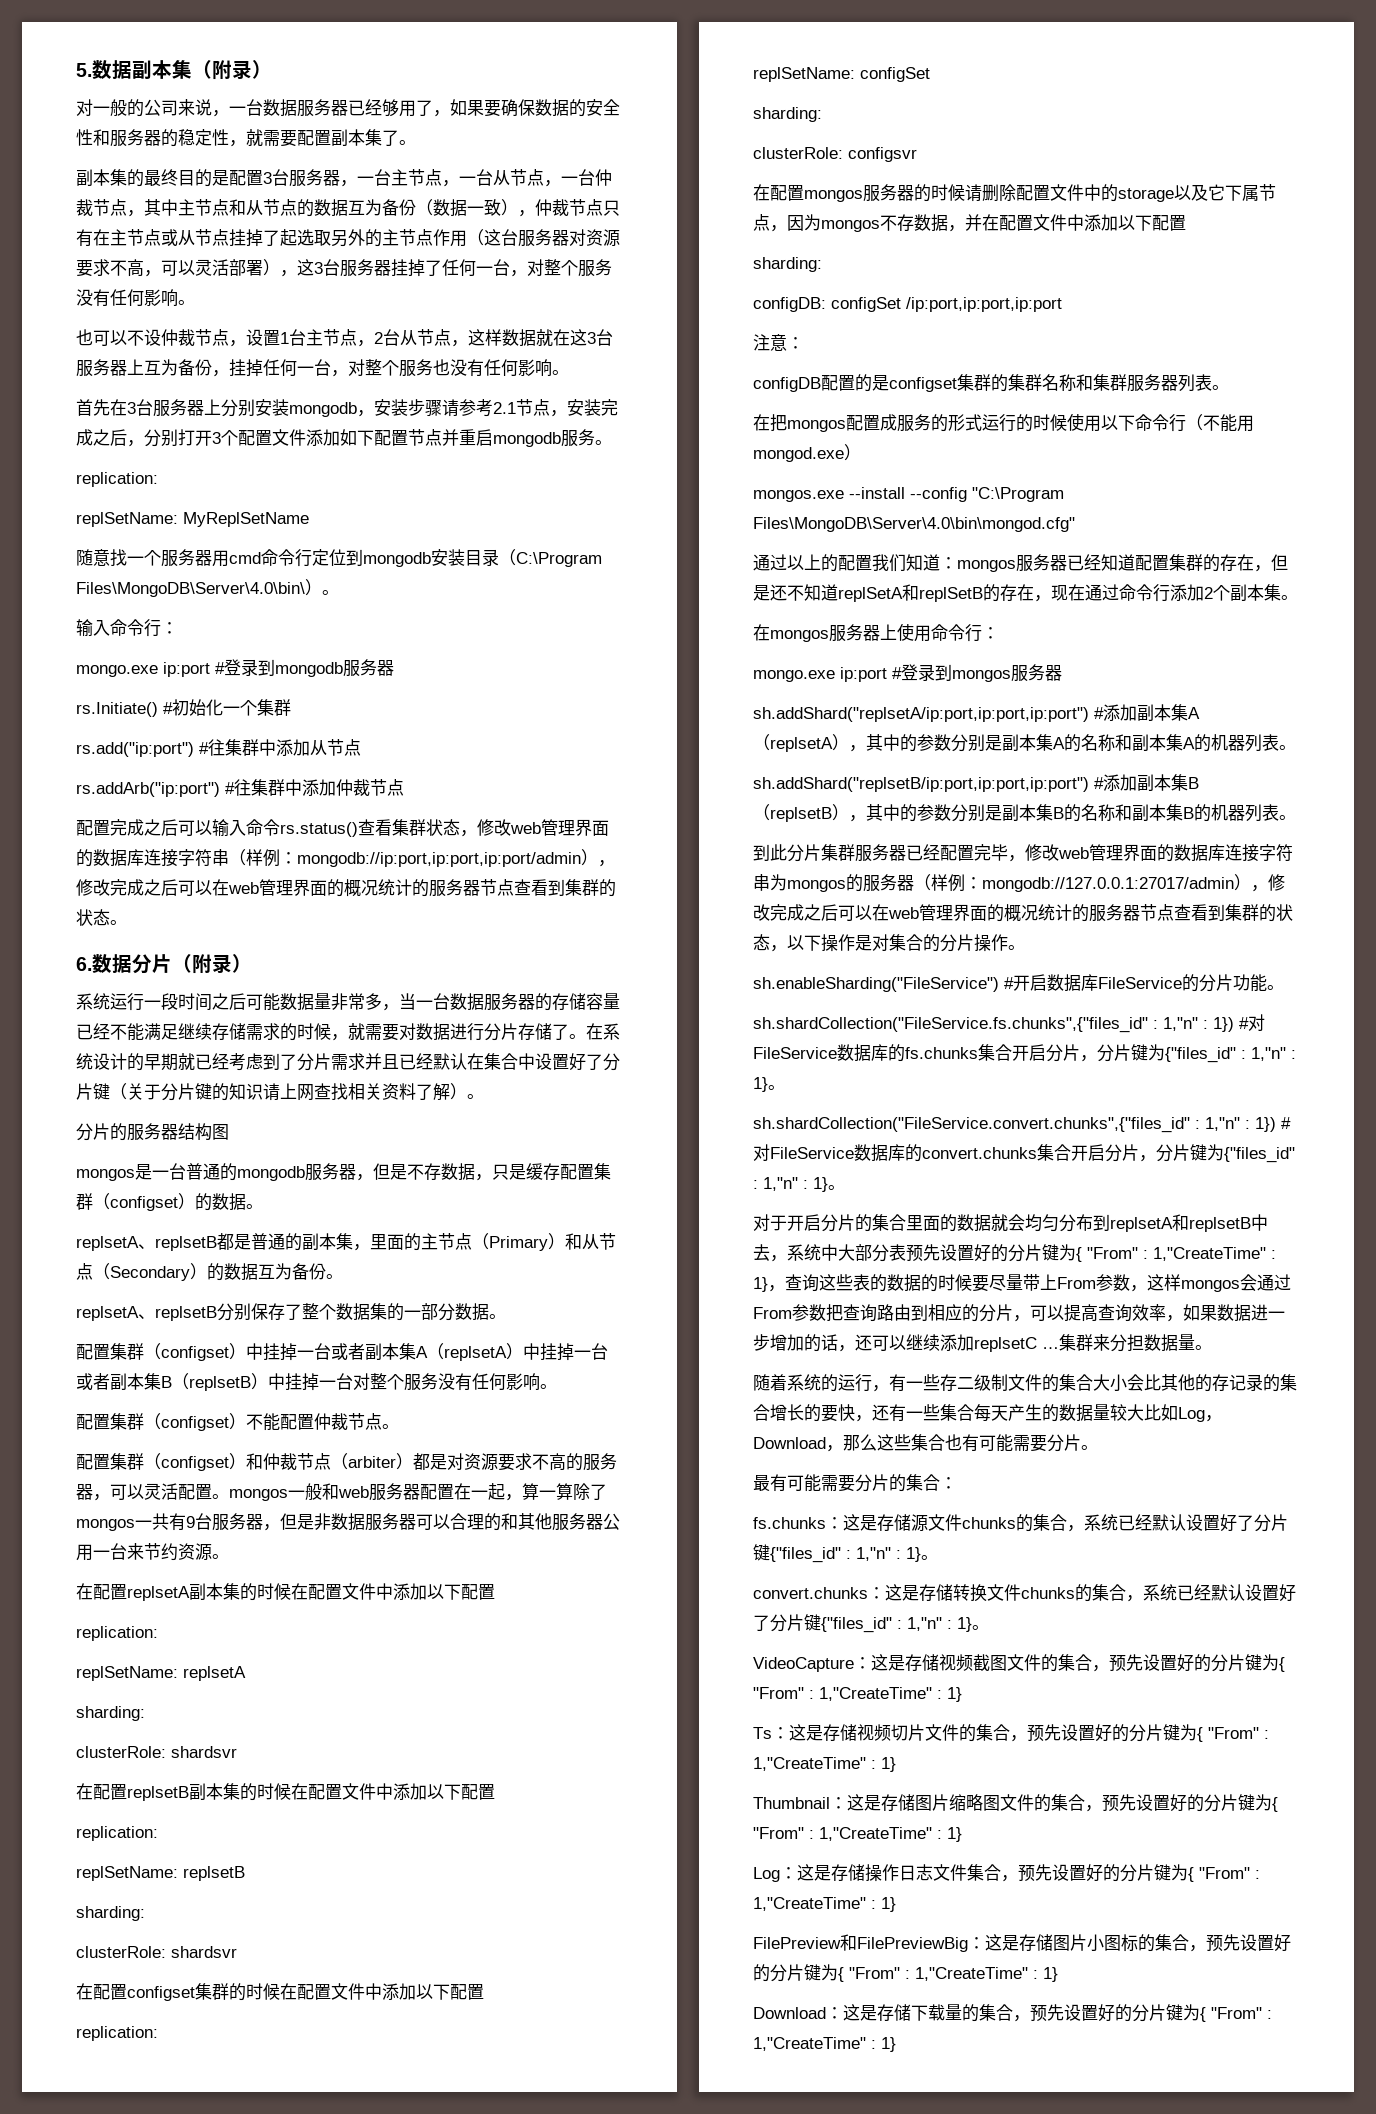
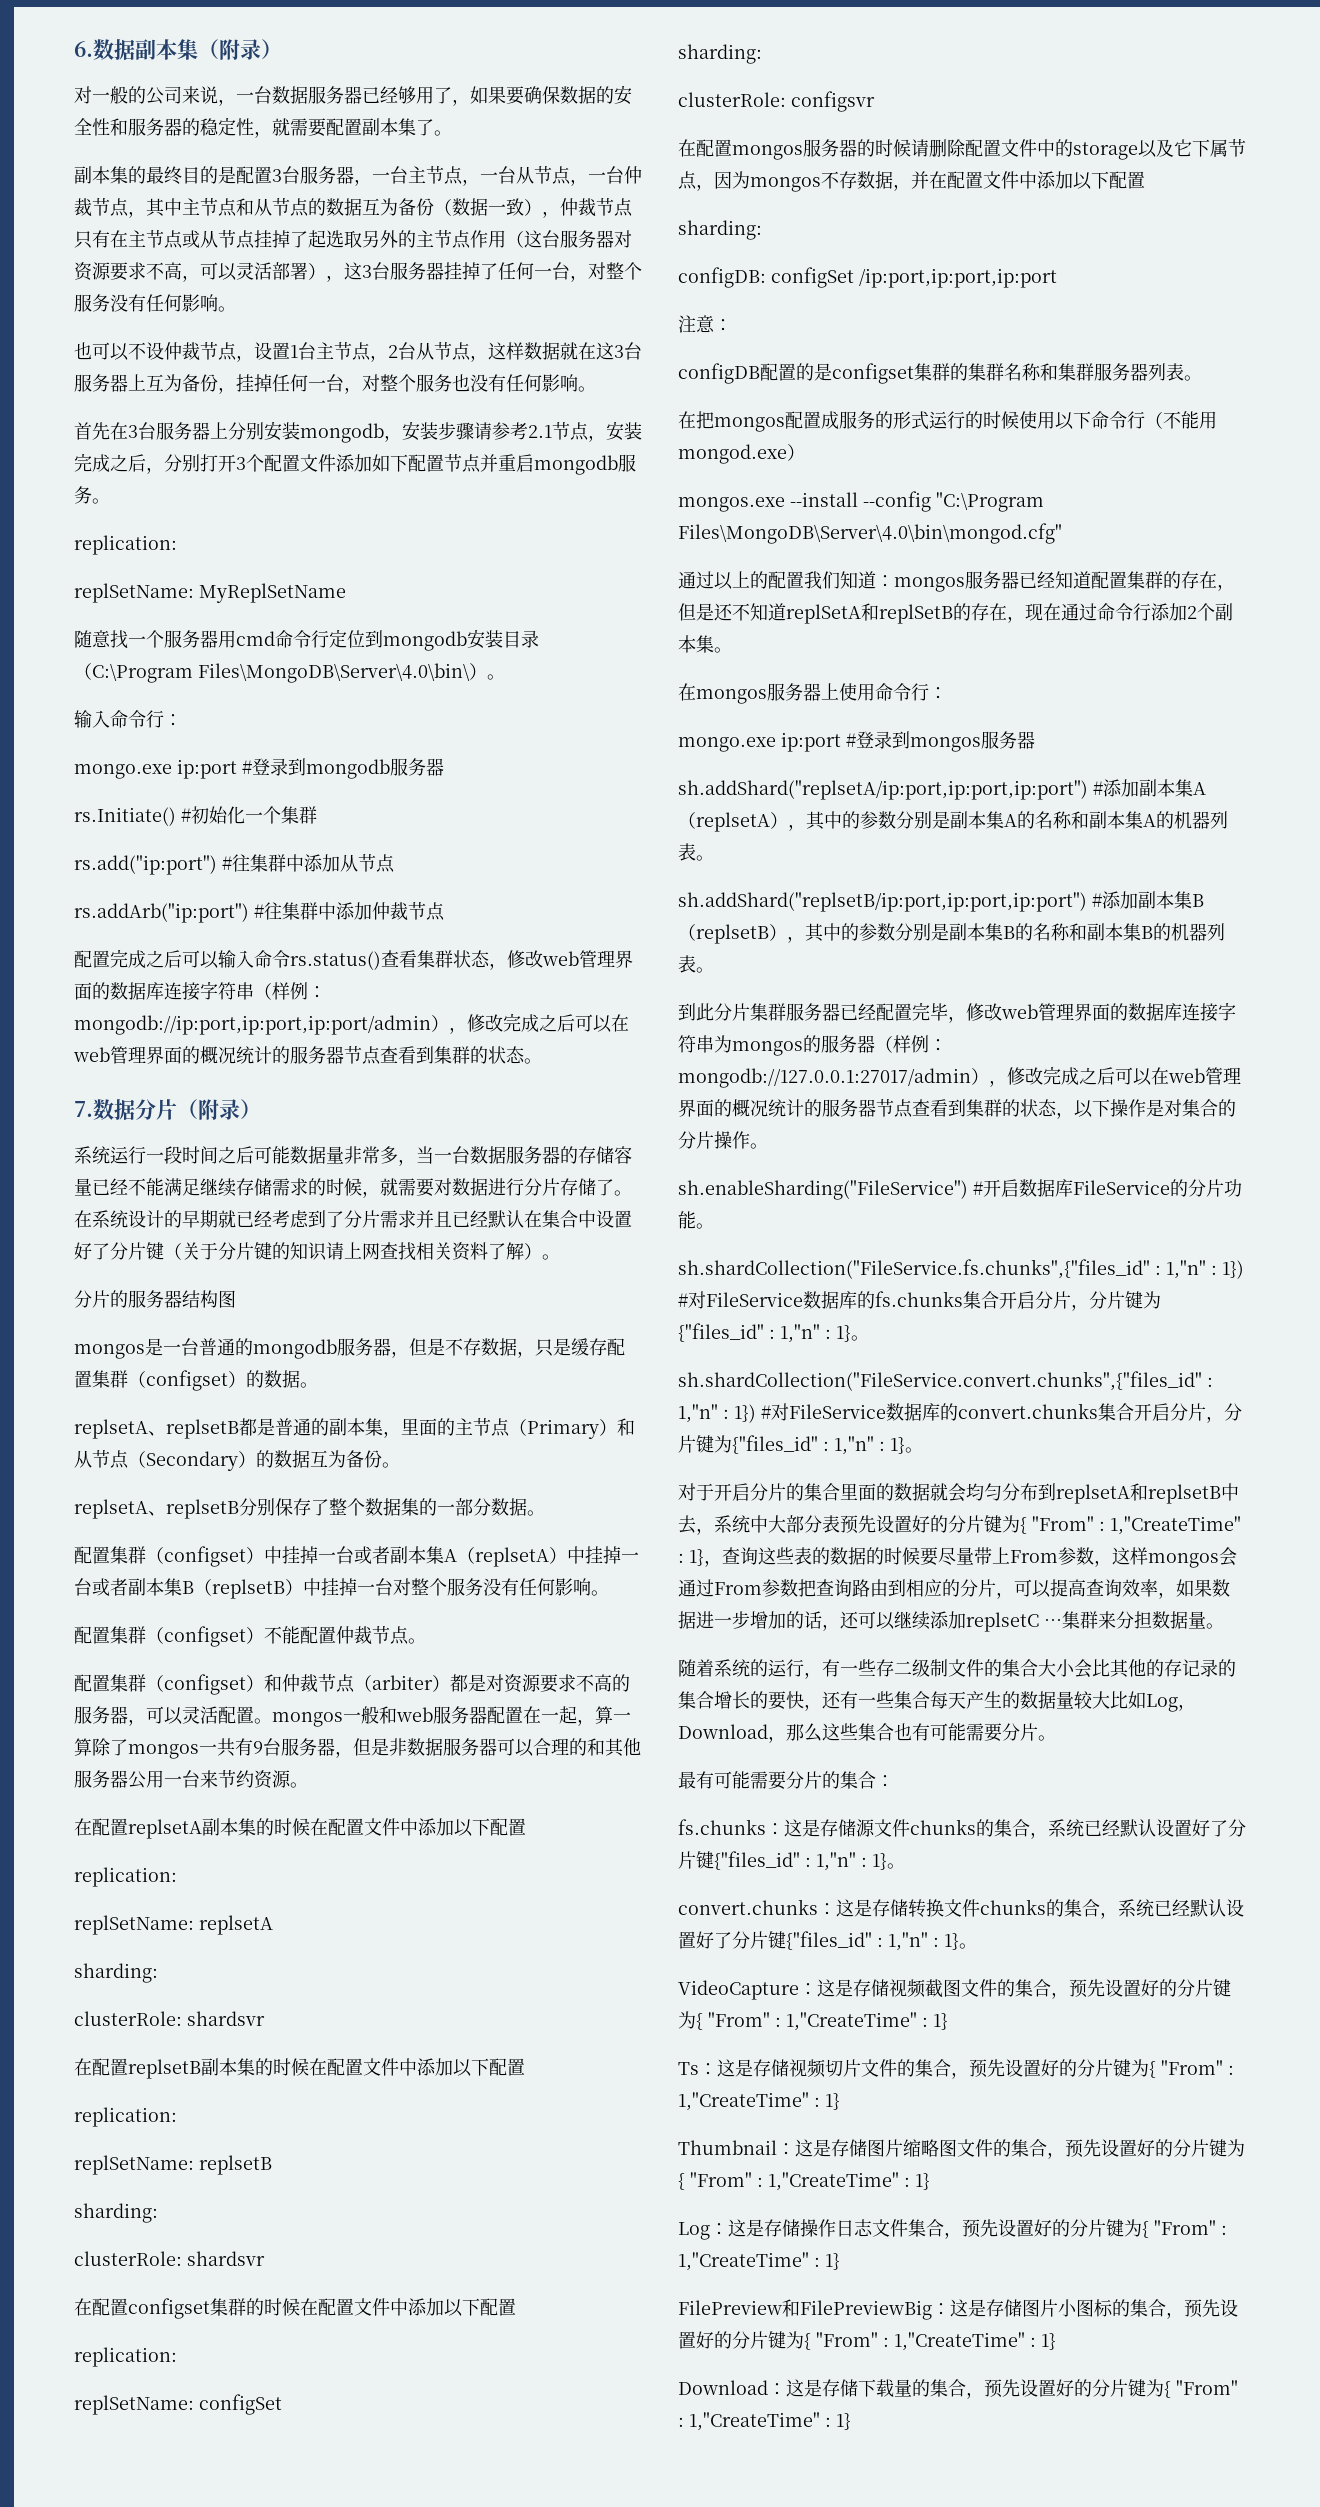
- 5.数据副本集（附录）
+ 6.数据副本集（附录）
- 6.数据分片（附录）
+ 7.数据分片（附录）

